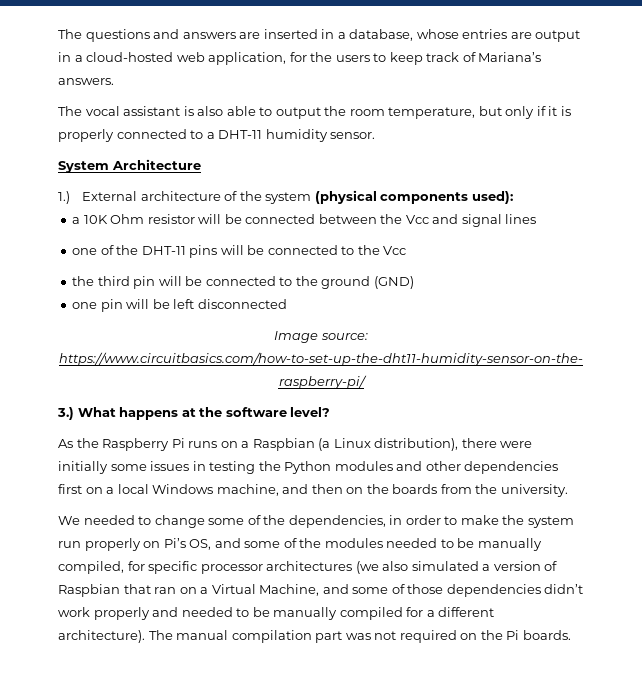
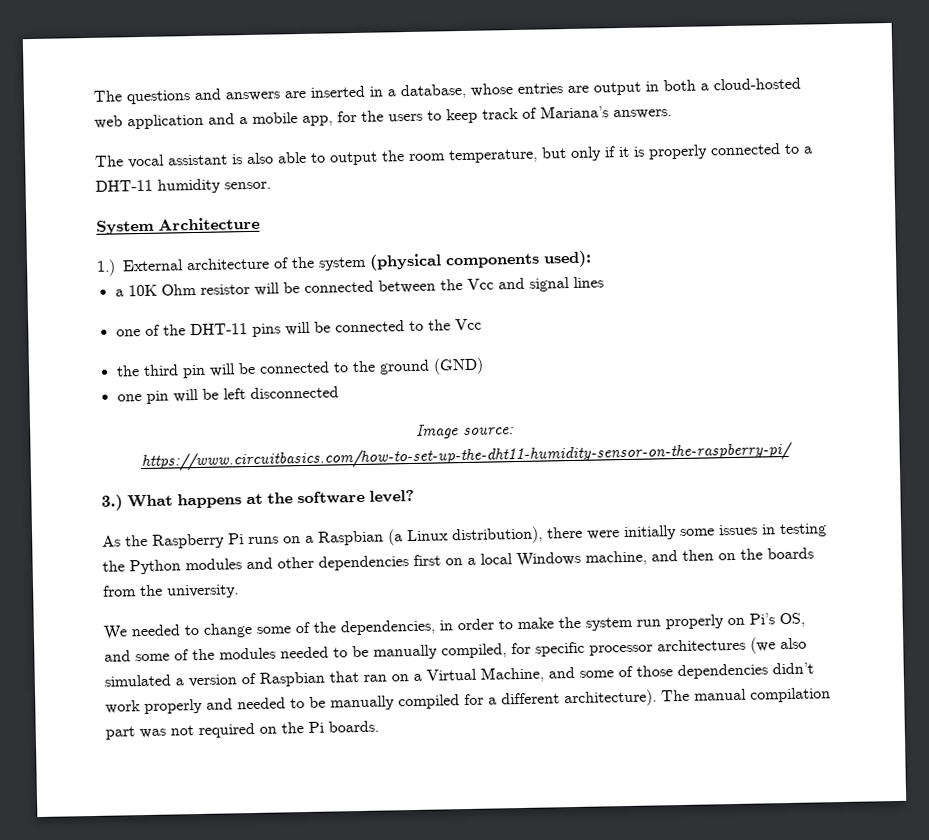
- The questions and answers are inserted in a database, whose entries are output in a cloud-hosted web application, for the users to keep track of Mariana’s answers.
+ The questions and answers are inserted in a database, whose entries are output in both a cloud-hosted web application and a mobile app, for the users to keep track of Mariana’s answers.

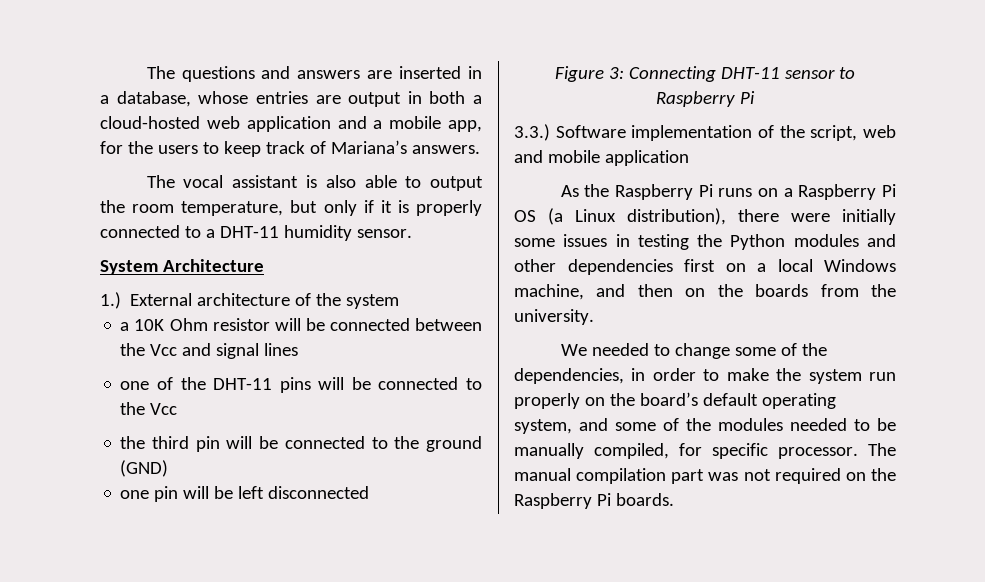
- 1.) External architecture of the system (physical components used):
+ 1.) External architecture of the system
- Image source: https://www.circuitbasics.com/how-to-set-up-the-dht11-humidity-sensor-on-the-raspberry-pi/
- 3.) What happens at the software level?
+ Figure 3: Connecting DHT-11 sensor to Raspberry Pi
+ 3.3.) Software implementation of the script, web and mobile application
- As the Raspberry Pi runs on a Raspbian (a Linux distribution), there were initially some issues in testing the Python modules and other dependencies first on a local Windows machine, and then on the boards from the university.
+ As the Raspberry Pi runs on a Raspberry Pi OS (a Linux distribution), there were initially some issues in testing the Python modules and other dependencies first on a local Windows machine, and then on the boards from the university.
- We needed to change some of the dependencies, in order to make the system run properly on Pi’s OS, and some of the modules needed to be manually compiled, for specific processor architectures (we also simulated a version of Raspbian that ran on a Virtual Machine, and some of those dependencies didn’t work properly and needed to be manually compiled for a different architecture).
+ We needed to change some of the dependencies, in order to make the system run properly on the board’s default operating system, and some of the modules needed to be manually compiled, for specific processor.
- The manual compilation part was not required on the Pi boards.
+ The manual compilation part was not required on the Raspberry Pi boards.

